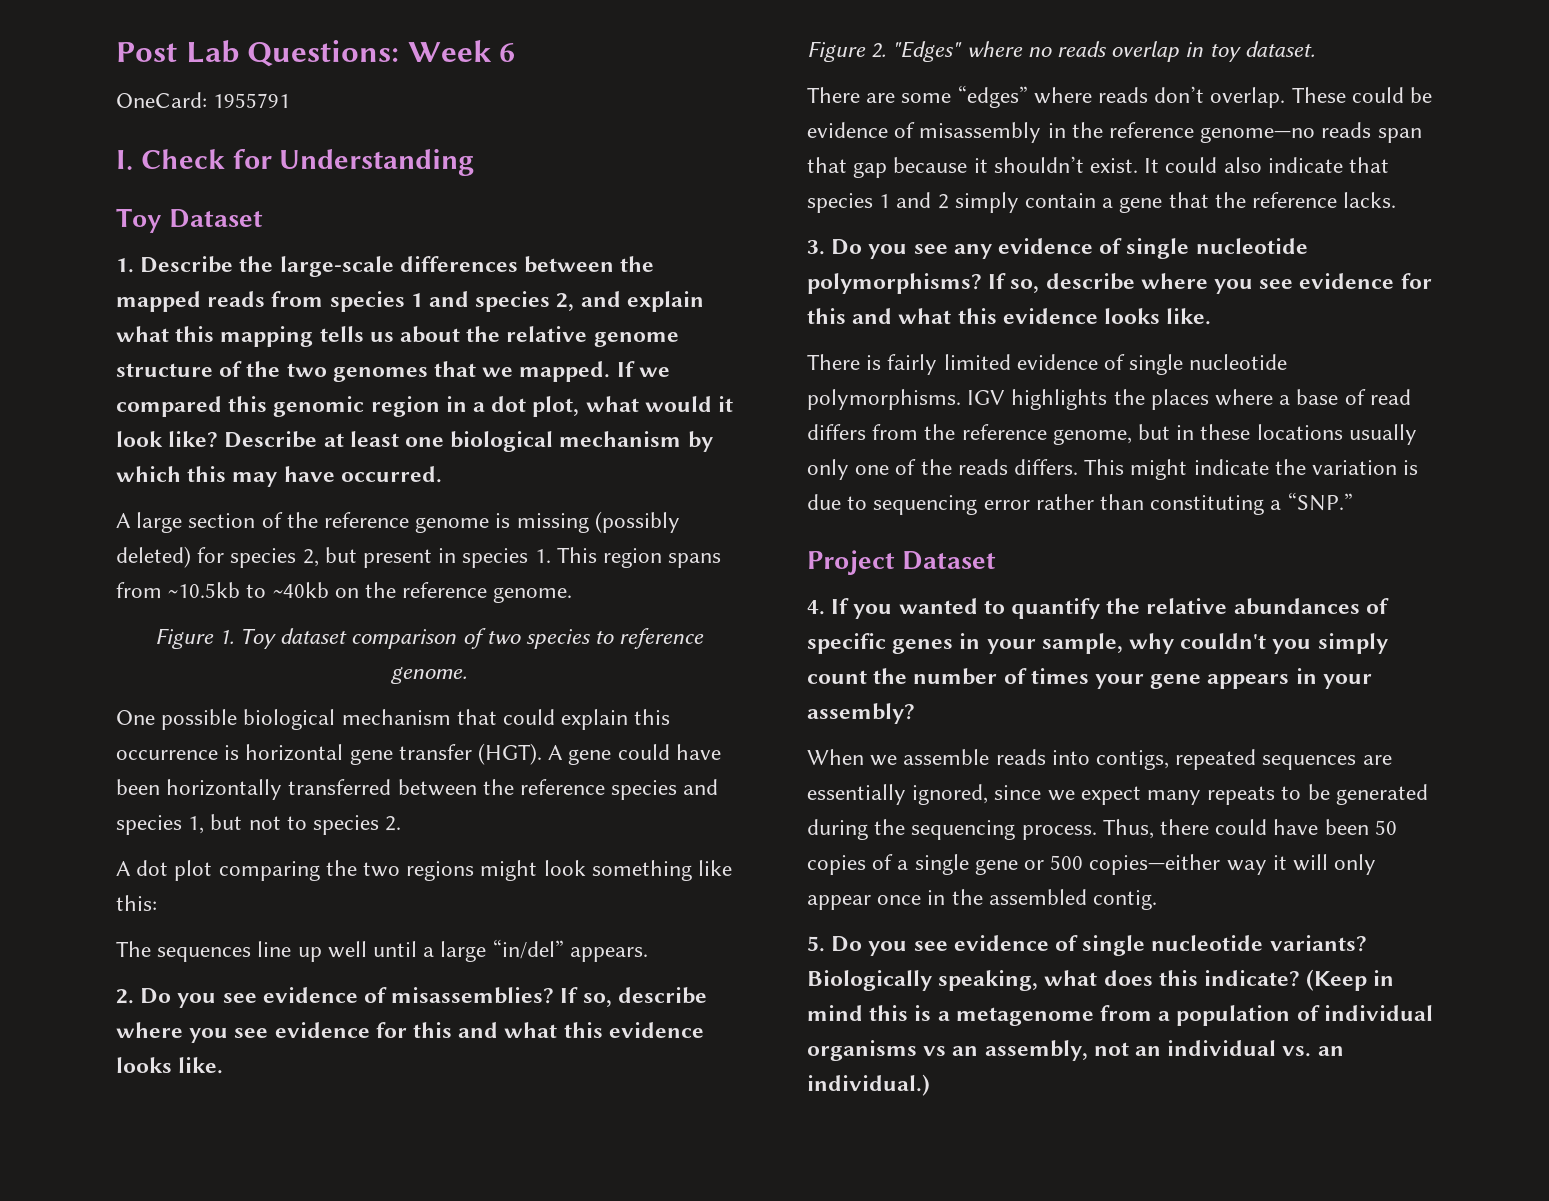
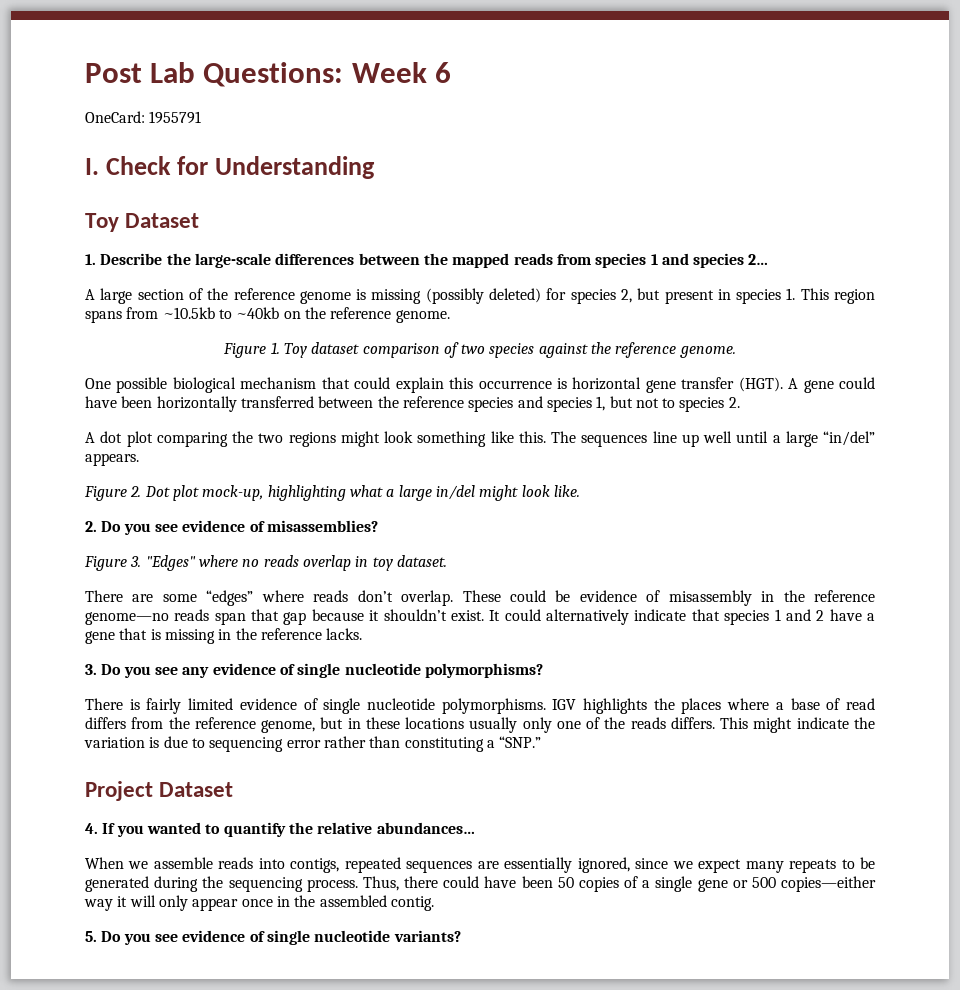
- 1. Describe the large-scale differences between the mapped reads from species 1 and species 2, and explain what this mapping tells us about the relative genome structure of the two genomes that we mapped. If we compared this genomic region in a dot plot, what would it look like? Describe at least one biological mechanism by which this may have occurred.
+ 1. Describe the large-scale differences between the mapped reads from species 1 and species 2…
- Figure 1. Toy dataset comparison of two species to reference genome.
+ Figure 1. Toy dataset comparison of two species against the reference genome.
- A dot plot comparing the two regions might look something like this:
- The sequences line up well until a large “in/del” appears.
+ A dot plot comparing the two regions might look something like this. The sequences line up well until a large “in/del” appears.
+ Figure 2. Dot plot mock-up, highlighting what a large in/del might look like.
- 2. Do you see evidence of misassemblies? If so, describe where you see evidence for this and what this evidence looks like.
- Figure 2. "Edges" where no reads overlap in toy dataset.
+ 2. Do you see evidence of misassemblies?
+ Figure 3. "Edges" where no reads overlap in toy dataset.
- It could also indicate that species 1 and 2 simply contain a gene that the reference lacks.
+ It could alternatively indicate that species 1 and 2 have a gene that is missing in the reference lacks.
- 3. Do you see any evidence of single nucleotide polymorphisms? If so, describe where you see evidence for this and what this evidence looks like.
+ 3. Do you see any evidence of single nucleotide polymorphisms?
- 4. If you wanted to quantify the relative abundances of specific genes in your sample, why couldn't you simply count the number of times your gene appears in your assembly?
+ 4. If you wanted to quantify the relative abundances…
- Biologically speaking, what does this indicate? (Keep in mind this is a metagenome from a population of individual organisms vs an assembly, not an individual vs. an individual.)

